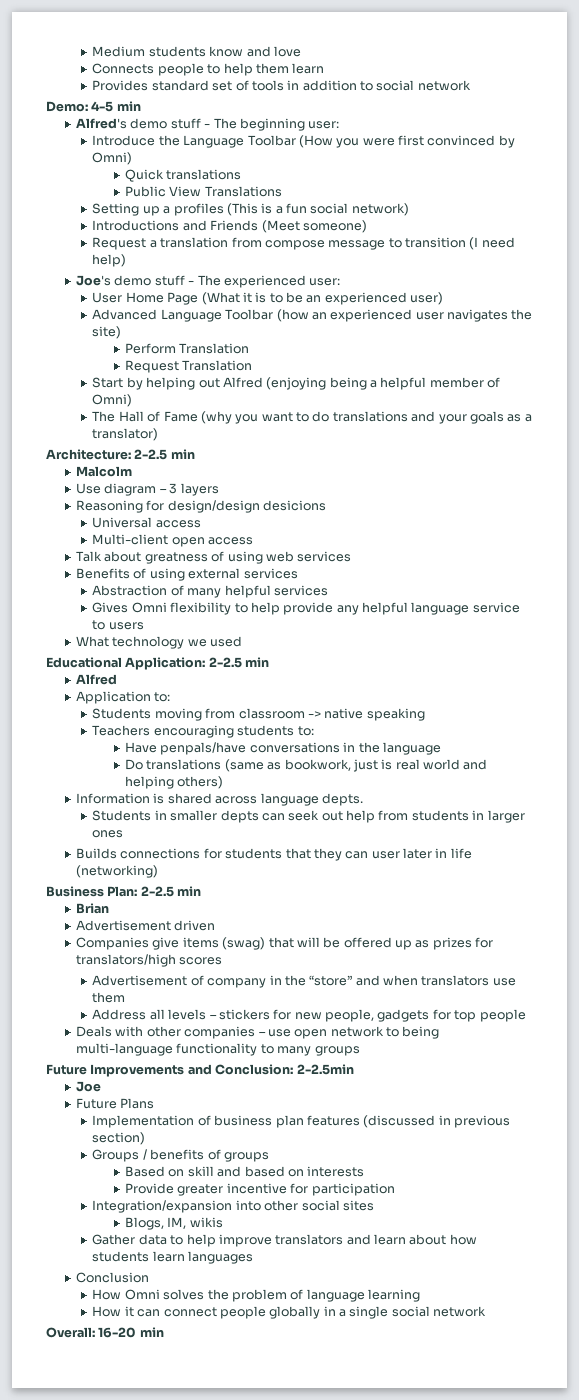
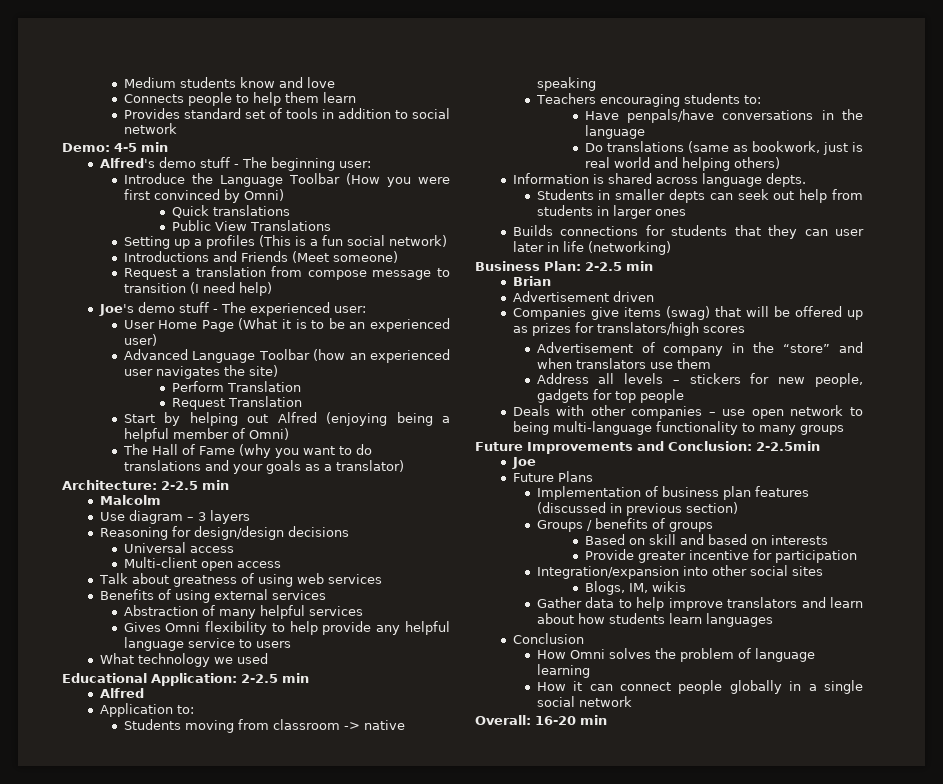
- Reasoning for design/design desicions
+ Reasoning for design/design decisions

